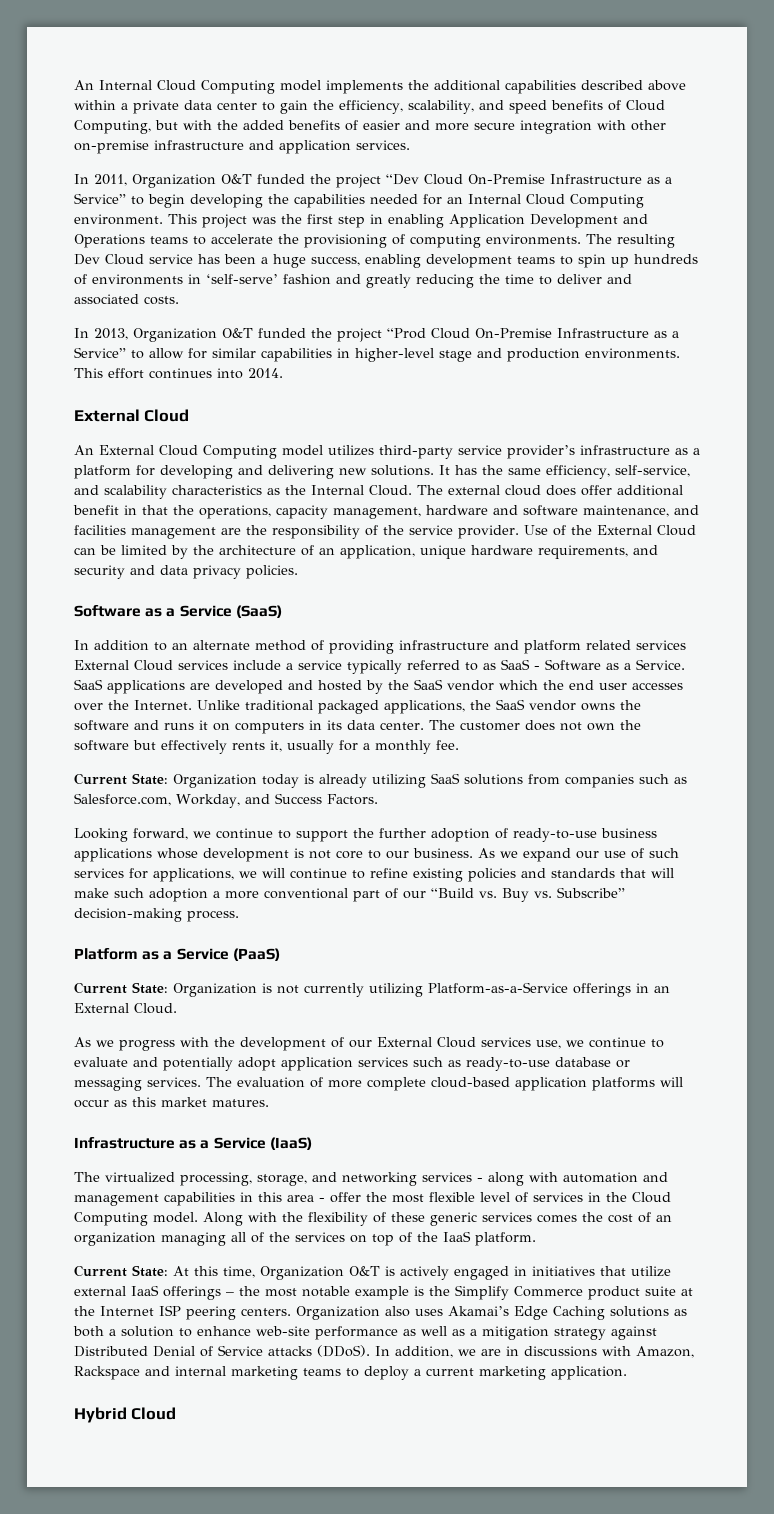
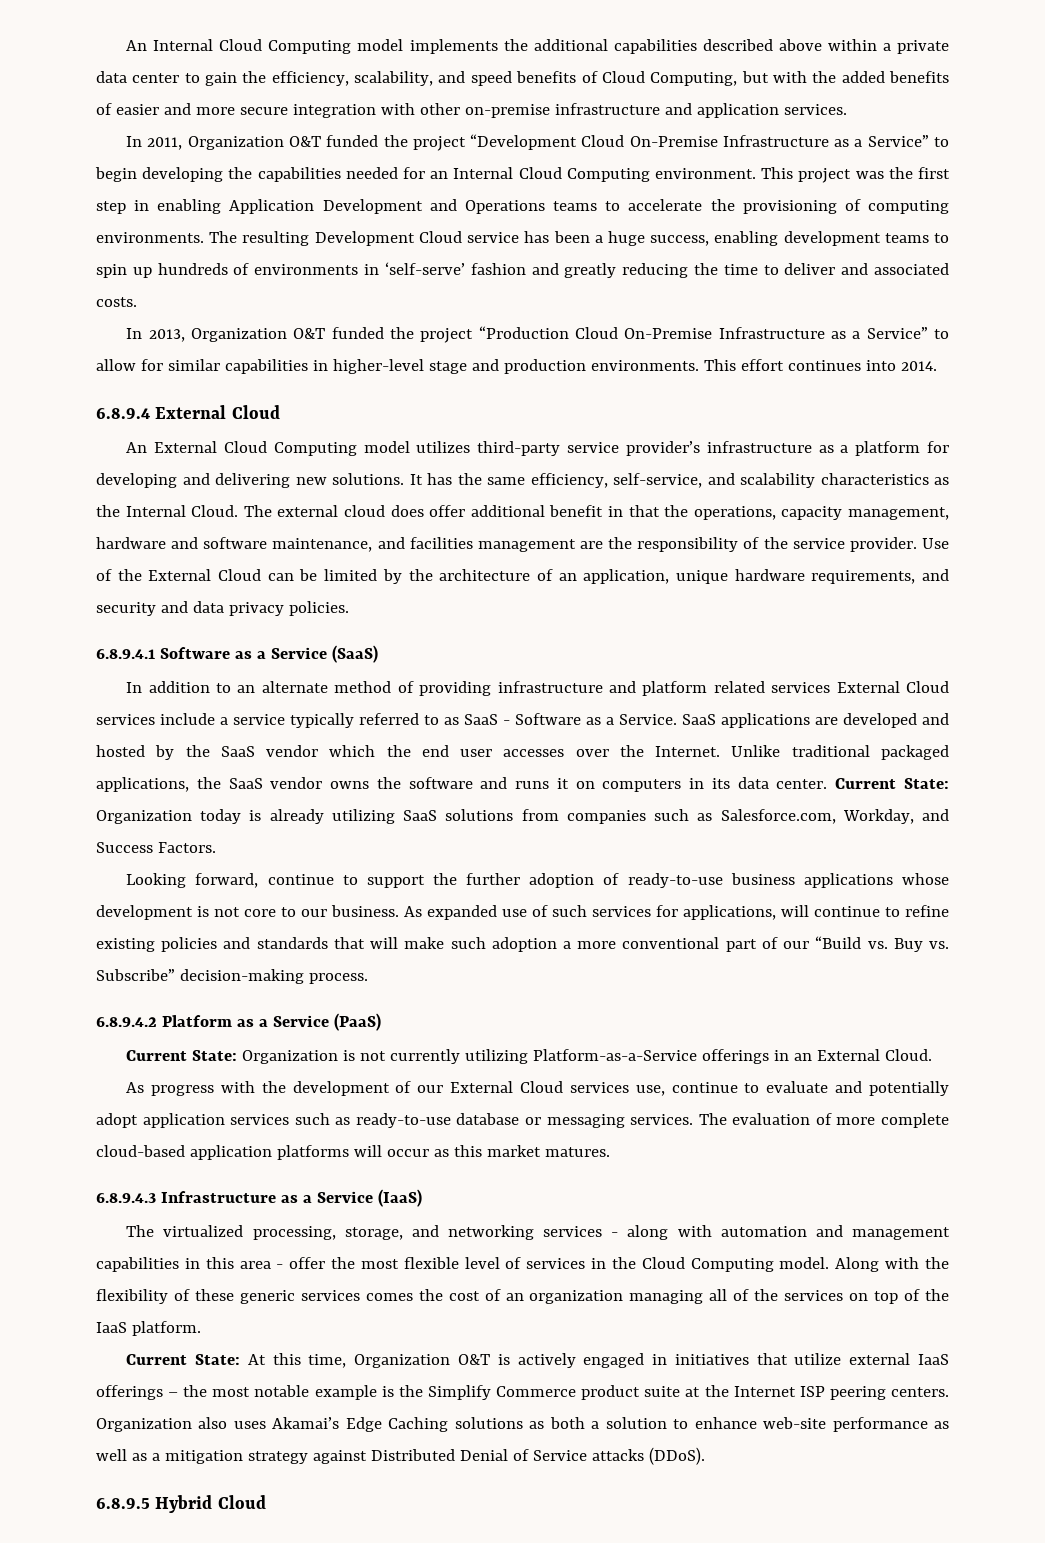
- In 2011, Organization O&T funded the project “Dev Cloud On-Premise Infrastructure as a Service” to begin developing the capabilities needed for an Internal Cloud Computing environment.
+ In 2011, Organization O&T funded the project “Development Cloud On-Premise Infrastructure as a Service” to begin developing the capabilities needed for an Internal Cloud Computing environment.
- The resulting Dev Cloud service has been a huge success, enabling development teams to spin up hundreds of environments in ‘self-serve’ fashion and greatly reducing the time to deliver and associated costs.
+ The resulting Development Cloud service has been a huge success, enabling development teams to spin up hundreds of environments in ‘self-serve’ fashion and greatly reducing the time to deliver and associated costs.
- In 2013, Organization O&T funded the project “Prod Cloud On-Premise Infrastructure as a Service” to allow for similar capabilities in higher-level stage and production environments.
+ In 2013, Organization O&T funded the project “Production Cloud On-Premise Infrastructure as a Service” to allow for similar capabilities in higher-level stage and production environments.
  This effort continues into 2014.
- External Cloud
+ 6.8.9.4 External Cloud
- Software as a Service (SaaS)
+ 6.8.9.4.1 Software as a Service (SaaS)
- Unlike traditional packaged applications, the SaaS vendor owns the software and runs it on computers in its data center. The customer does not own the software but effectively rents it, usually for a monthly fee.
- Current State: Organization today is already utilizing SaaS solutions from companies such as Salesforce.com, Workday, and Success Factors.
+ Unlike traditional packaged applications, the SaaS vendor owns the software and runs it on computers in its data center. Current State: Organization today is already utilizing SaaS solutions from companies such as Salesforce.com, Workday, and Success Factors.
- Looking forward, we continue to support the further adoption of ready-to-use business applications whose development is not core to our business.
+ Looking forward, continue to support the further adoption of ready-to-use business applications whose development is not core to our business.
- As we expand our use of such services for applications, we will continue to refine existing policies and standards that will make such adoption a more conventional part of our “Build vs. Buy vs. Subscribe” decision-making process.
+ As expanded use of such services for applications, will continue to refine existing policies and standards that will make such adoption a more conventional part of our “Build vs. Buy vs. Subscribe” decision-making process.
- Platform as a Service (PaaS)
+ 6.8.9.4.2 Platform as a Service (PaaS)
- As we progress with the development of our External Cloud services use, we continue to evaluate and potentially adopt application services such as ready-to-use database or messaging services.
+ As progress with the development of our External Cloud services use, continue to evaluate and potentially adopt application services such as ready-to-use database or messaging services.
- Infrastructure as a Service (IaaS)
+ 6.8.9.4.3 Infrastructure as a Service (IaaS)
- Organization also uses Akamai’s Edge Caching solutions as both a solution to enhance web-site performance as well as a mitigation strategy against Distributed Denial of Service attacks (DDoS). In addition, we are in discussions with Amazon, Rackspace and internal marketing teams to deploy a current marketing application.
- Hybrid Cloud
+ Organization also uses Akamai’s Edge Caching solutions as both a solution to enhance web-site performance as well as a mitigation strategy against Distributed Denial of Service attacks (DDoS).
+ 6.8.9.5 Hybrid Cloud

